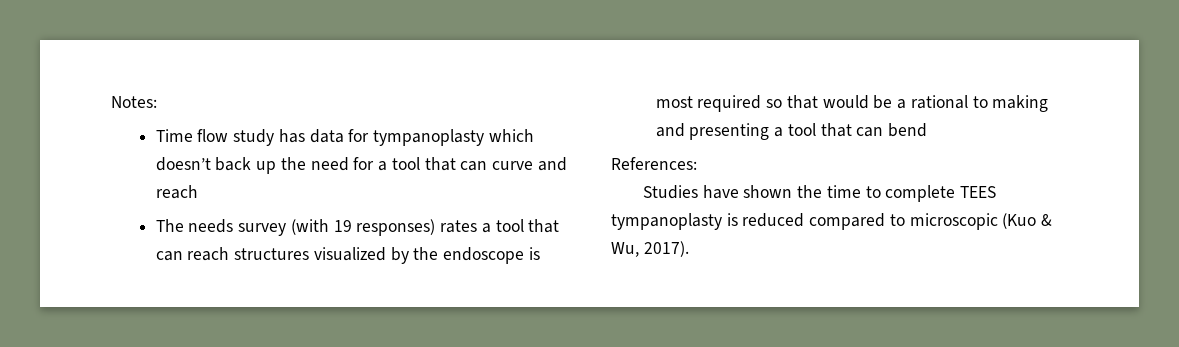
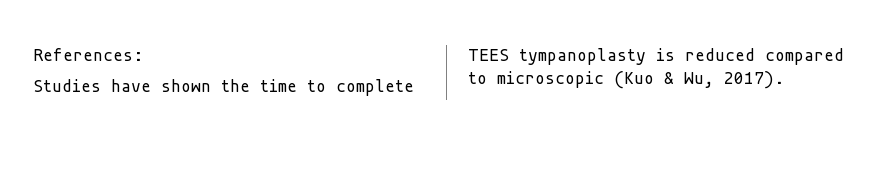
- Notes:
- Time flow study has data for tympanoplasty which doesn’t back up the need for a tool that can curve and reach
- The needs survey (with 19 responses) rates a tool that can reach structures visualized by the endoscope is most required so that would be a rational to making and presenting a tool that can bend

